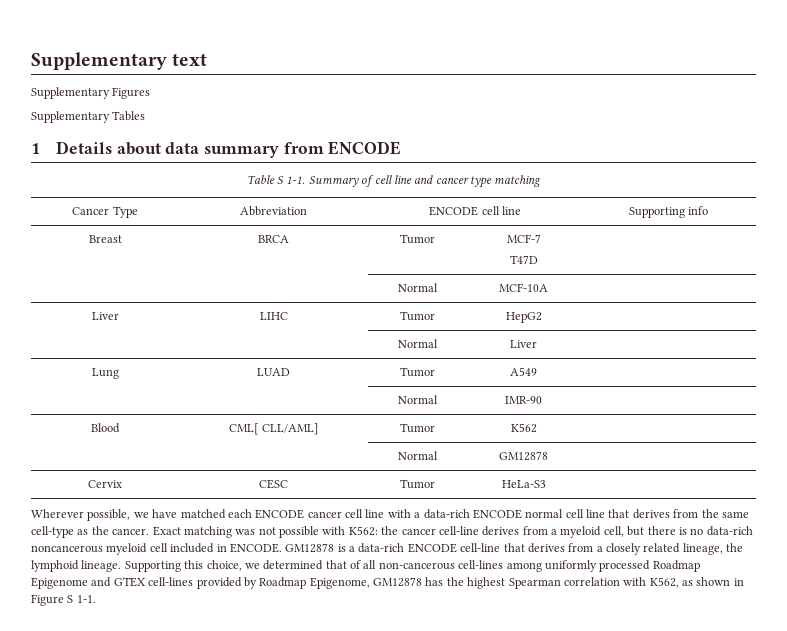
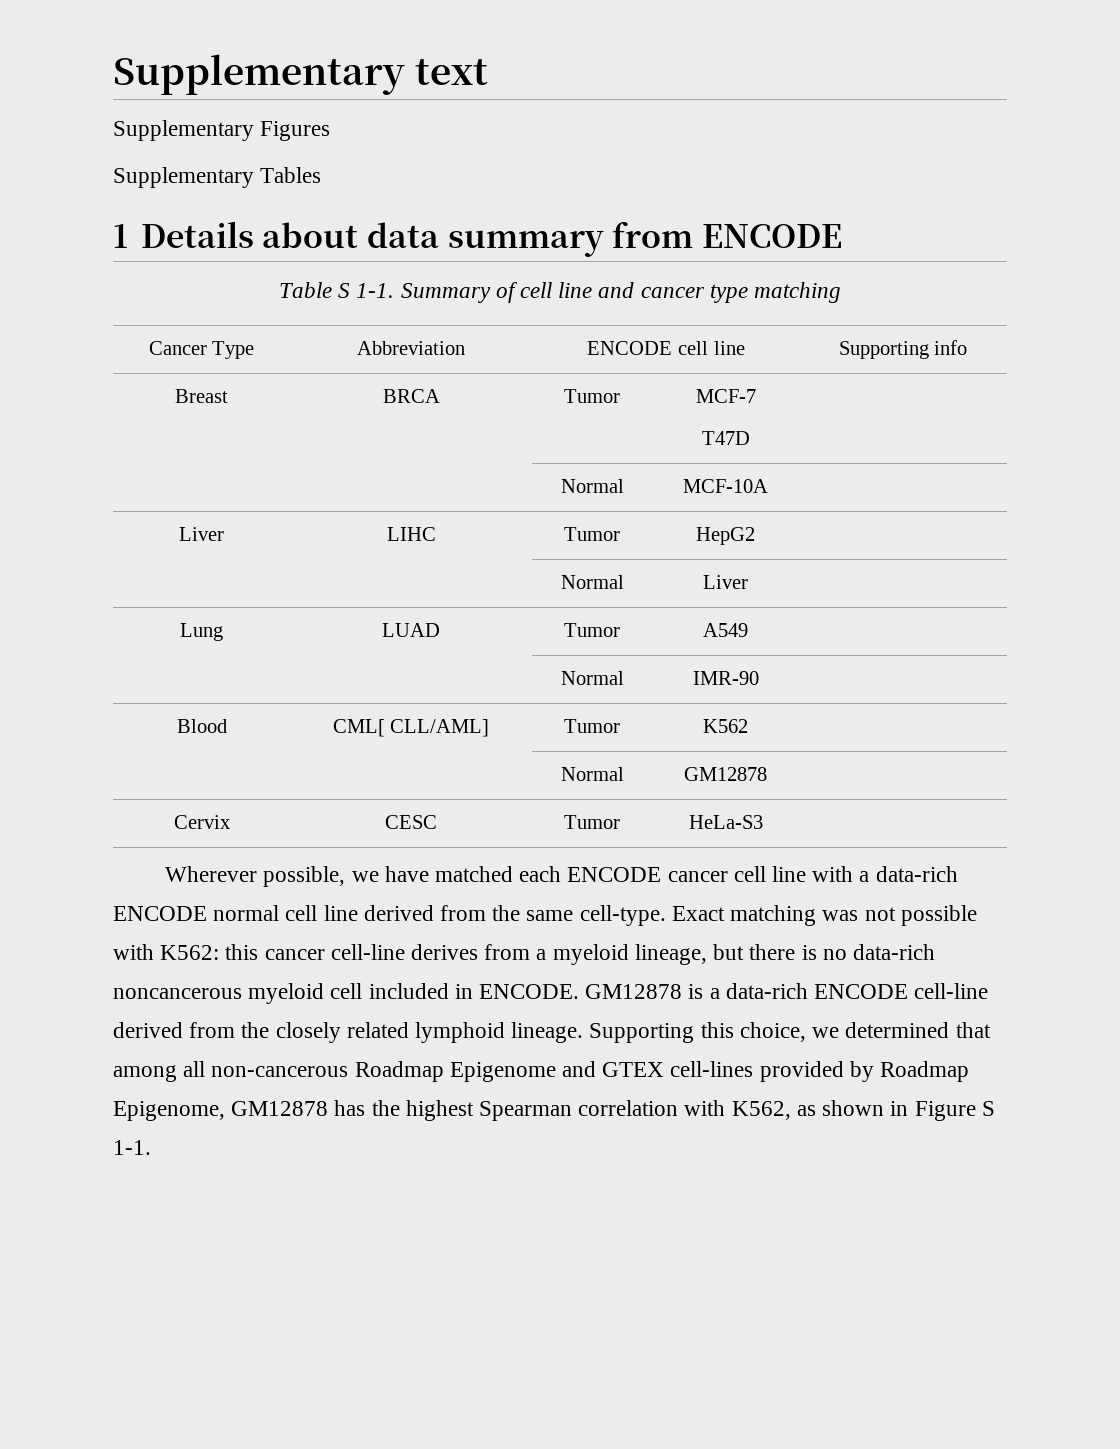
- Wherever possible, we have matched each ENCODE cancer cell line with a data-rich ENCODE normal cell line that derives from the same cell-type as the cancer.
+ Wherever possible, we have matched each ENCODE cancer cell line with a data-rich ENCODE normal cell line derived from the same cell-type.
- Exact matching was not possible with K562: the cancer cell-line derives from a myeloid cell, but there is no data-rich noncancerous myeloid cell included in ENCODE.
+ Exact matching was not possible with K562: this cancer cell-line derives from a myeloid lineage, but there is no data-rich noncancerous myeloid cell included in ENCODE.
- GM12878 is a data-rich ENCODE cell-line that derives from a closely related lineage, the lymphoid lineage.
+ GM12878 is a data-rich ENCODE cell-line derived from the closely related lymphoid lineage.
- Supporting this choice, we determined that of all non-cancerous cell-lines among uniformly processed Roadmap Epigenome and GTEX cell-lines provided by Roadmap Epigenome, GM12878 has the highest Spearman correlation with K562, as shown in Figure S 1-1.
+ Supporting this choice, we determined that among all non-cancerous Roadmap Epigenome and GTEX cell-lines provided by Roadmap Epigenome, GM12878 has the highest Spearman correlation with K562, as shown in Figure S 1-1.

